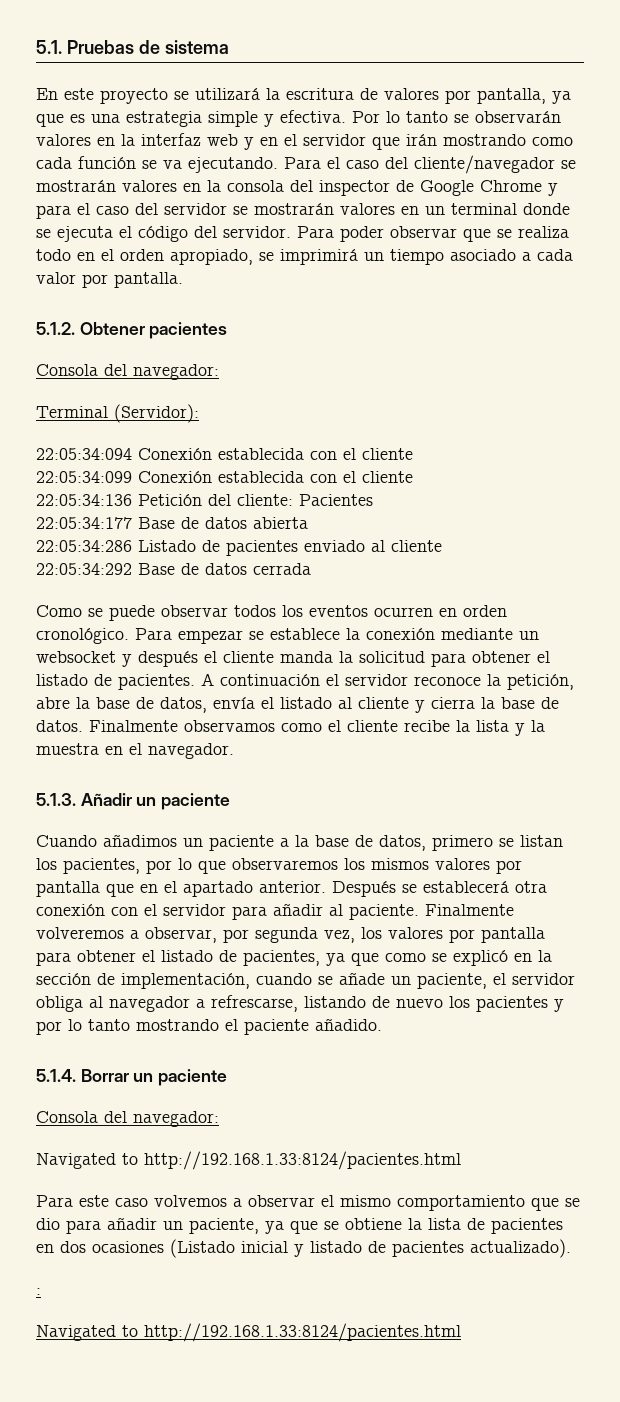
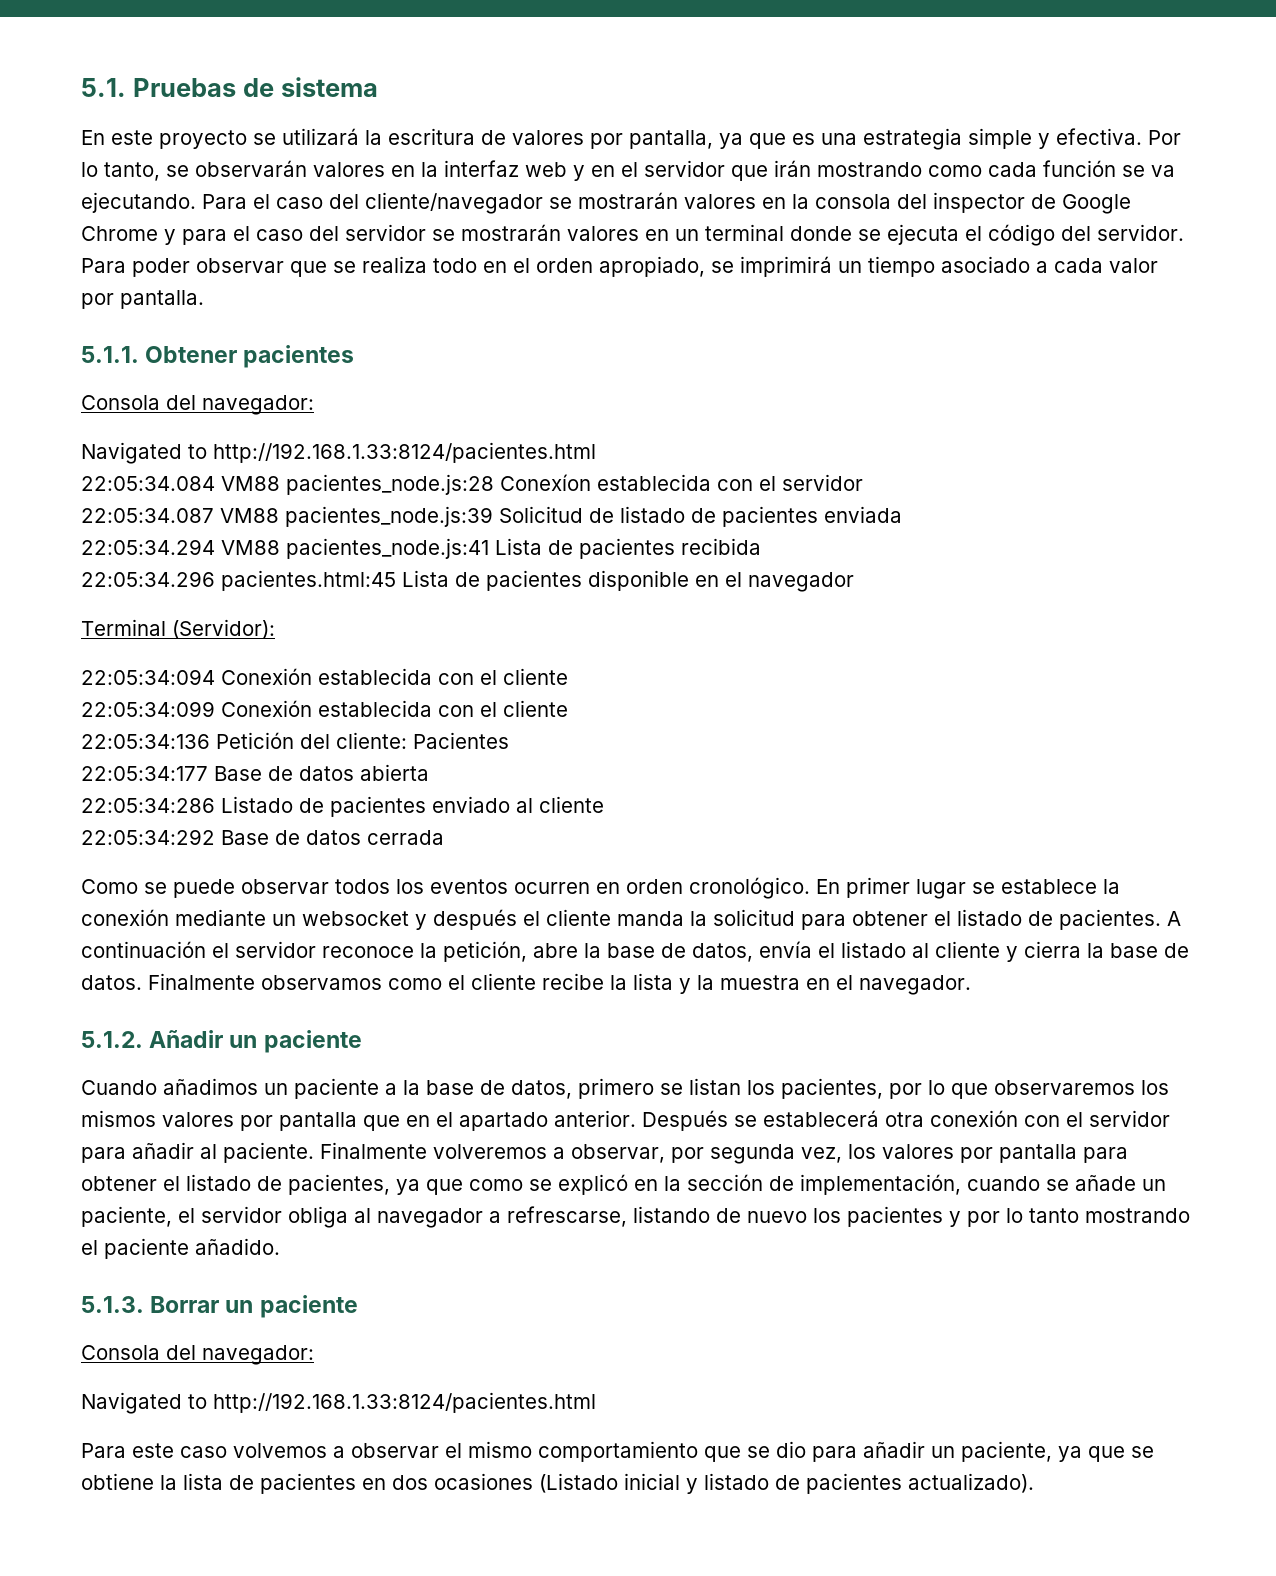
- Por lo tanto se observarán valores en la interfaz web y en el servidor que irán mostrando como cada función se va ejecutando.
+ Por lo tanto, se observarán valores en la interfaz web y en el servidor que irán mostrando como cada función se va ejecutando.
- 5.1.2. Obtener pacientes
+ 5.1.1. Obtener pacientes
  Consola del navegador:
+ Navigated to http://192.168.1.33:8124/pacientes.html
+ 22:05:34.084 VM88 pacientes_node.js:28 Conexíon establecida con el servidor
+ 22:05:34.087 VM88 pacientes_node.js:39 Solicitud de listado de pacientes enviada
+ 22:05:34.294 VM88 pacientes_node.js:41 Lista de pacientes recibida
+ 22:05:34.296 pacientes.html:45 Lista de pacientes disponible en el navegador
- Para empezar se establece la conexión mediante un websocket y después el cliente manda la solicitud para obtener el listado de pacientes.
+ En primer lugar se establece la conexión mediante un websocket y después el cliente manda la solicitud para obtener el listado de pacientes.
- 5.1.3. Añadir un paciente
+ 5.1.2. Añadir un paciente
- 5.1.4. Borrar un paciente
+ 5.1.3. Borrar un paciente
- :
- Navigated to http://192.168.1.33:8124/pacientes.html

